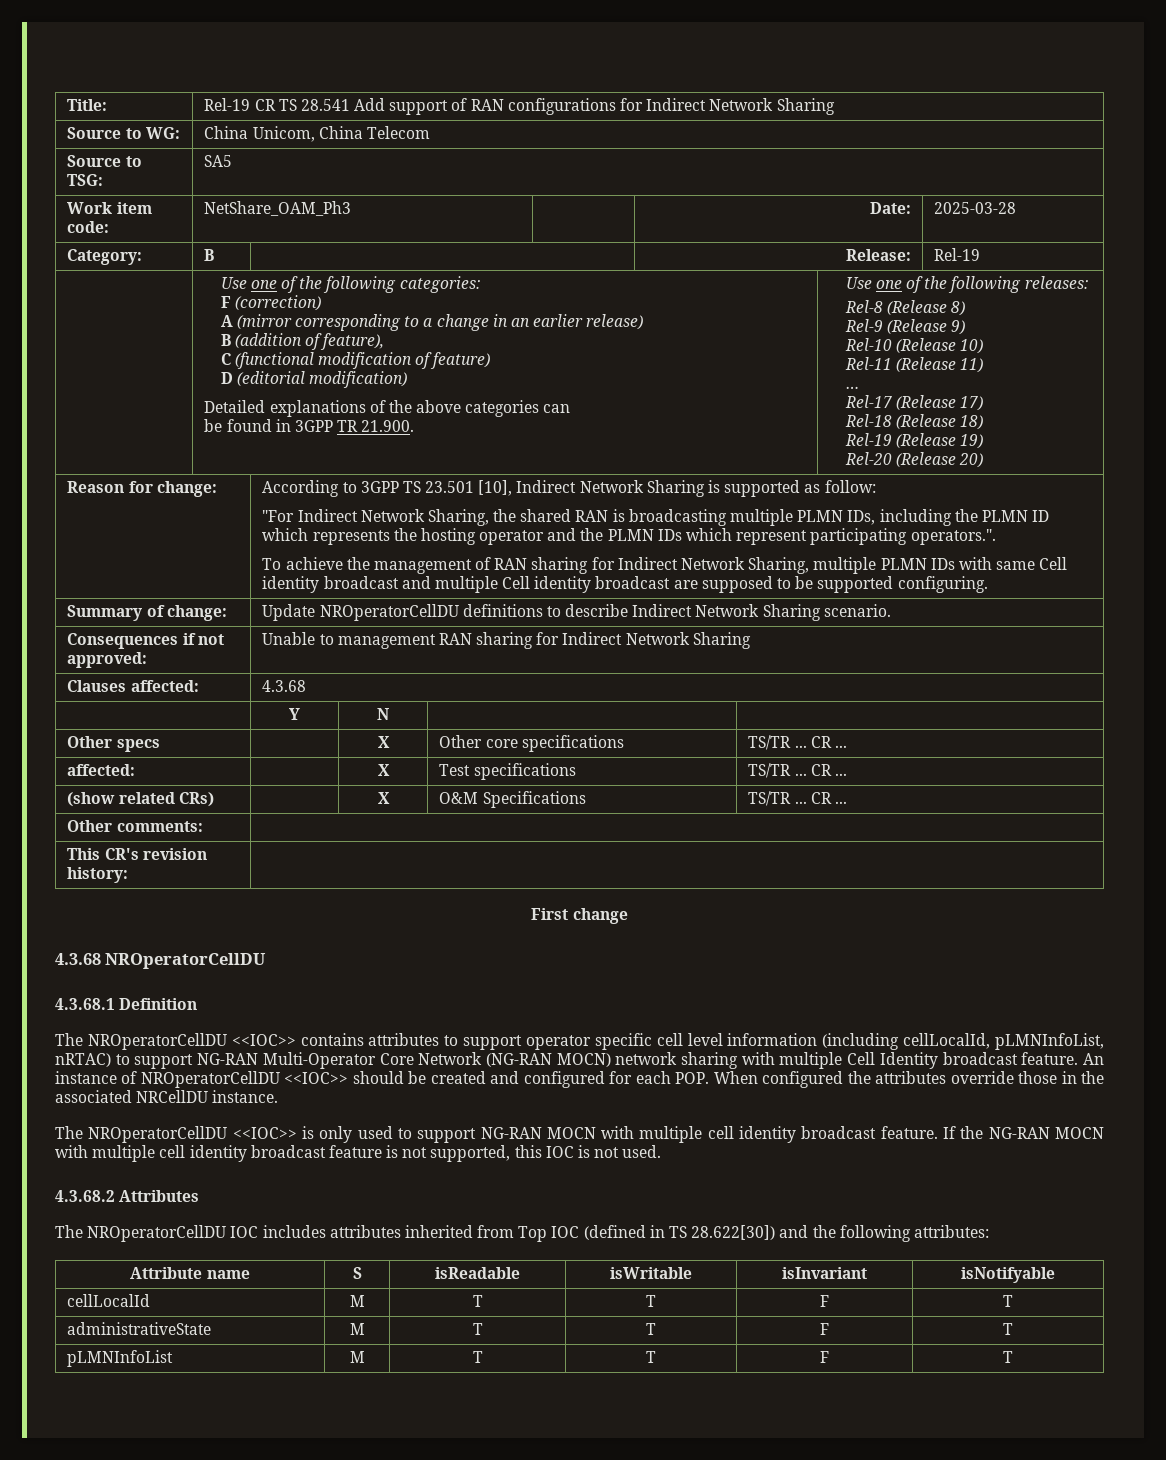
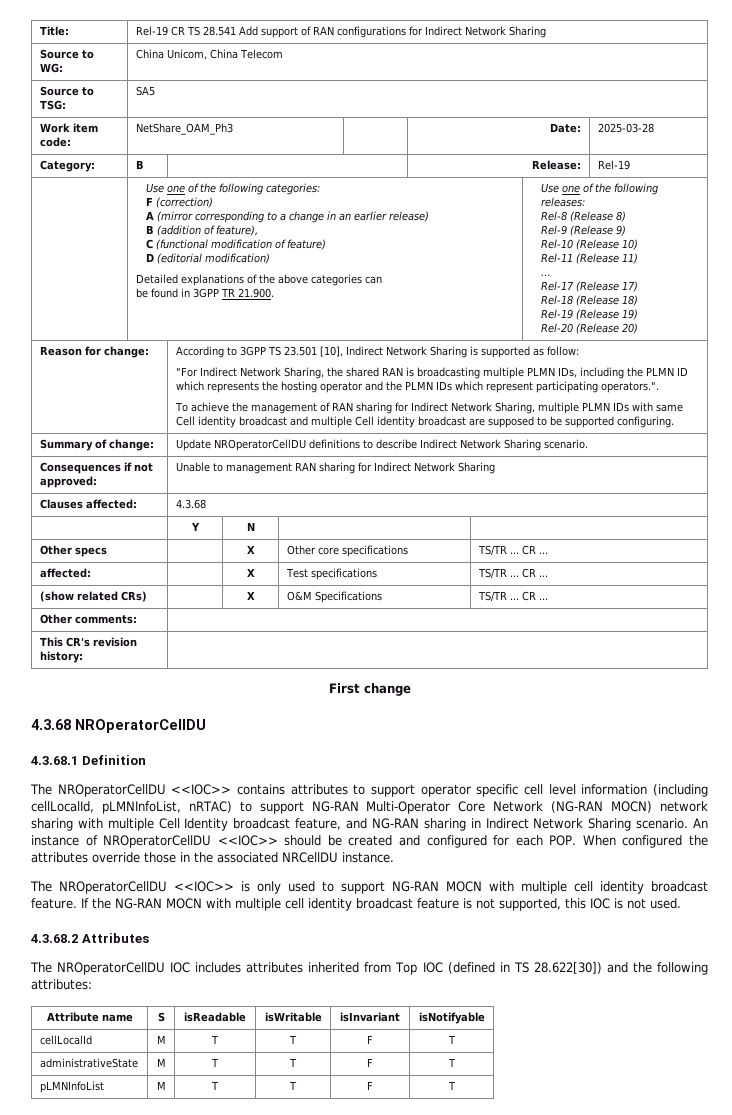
- The NROperatorCellDU <<IOC>> contains attributes to support operator specific cell level information (including cellLocalId, pLMNInfoList, nRTAC) to support NG-RAN Multi-Operator Core Network (NG-RAN MOCN) network sharing with multiple Cell Identity broadcast feature.
+ The NROperatorCellDU <<IOC>> contains attributes to support operator specific cell level information (including cellLocalId, pLMNInfoList, nRTAC) to support NG-RAN Multi-Operator Core Network (NG-RAN MOCN) network sharing with multiple Cell Identity broadcast feature, and NG-RAN sharing in Indirect Network Sharing scenario.

